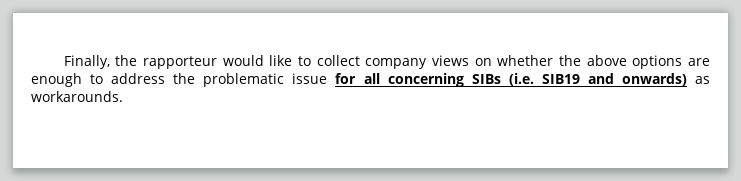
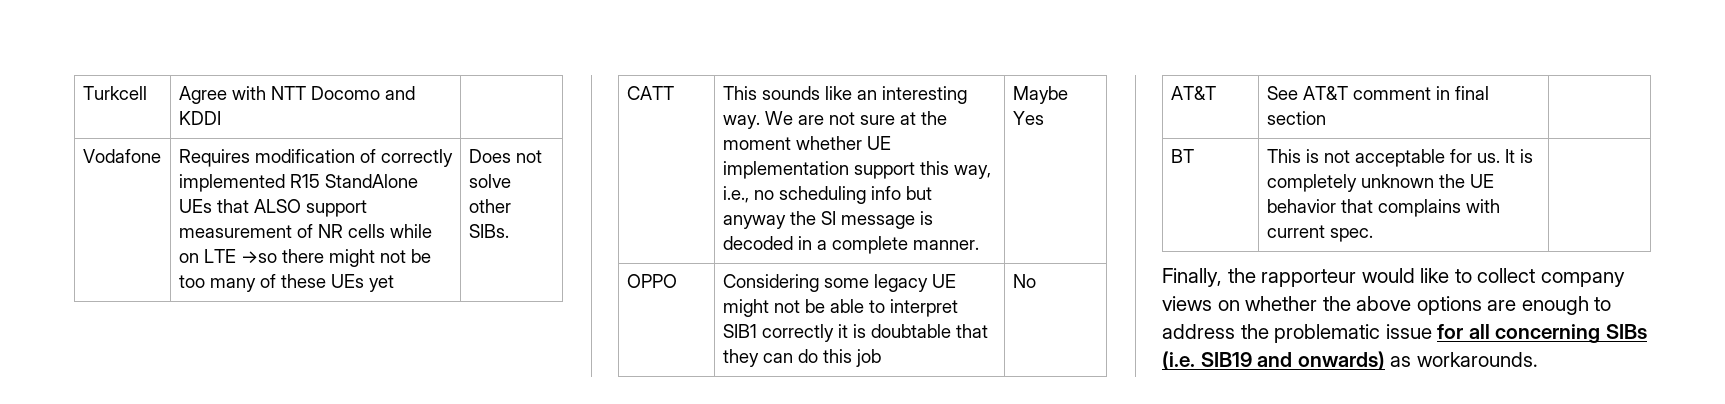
+ Turkcell | Agree with NTT Docomo and KDDI |
+ Vodafone | Requires modification of correctly implemented R15 StandAlone UEs that ALSO support measurement of NR cells while on LTE →so there might not be too many of these UEs yet | Does not solve other SIBs.
+ CATT | This sounds like an interesting way. We are not sure at the moment whether UE implementation support this way, i.e., no scheduling info but anyway the SI message is decoded in a complete manner. | Maybe Yes
+ OPPO | Considering some legacy UE might not be able to interpret SIB1 correctly it is doubtable that they can do this job | No
+ AT&T | See AT&T comment in final section |
+ BT | This is not acceptable for us. It is completely unknown the UE behavior that complains with current spec. |

